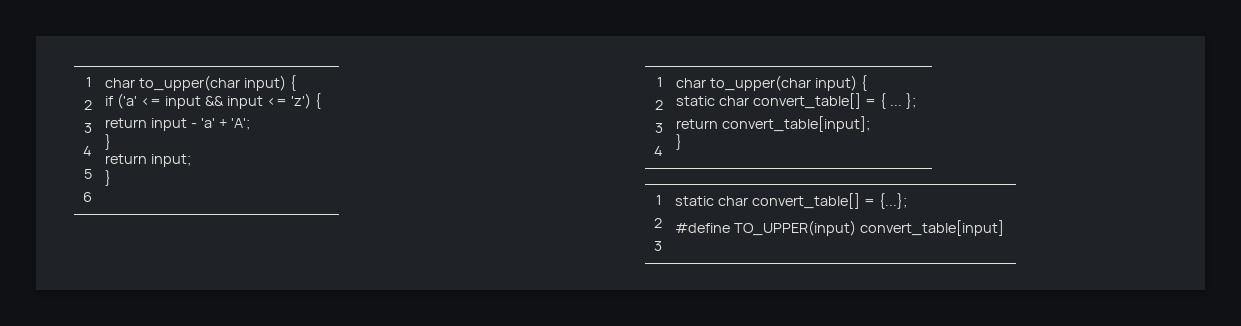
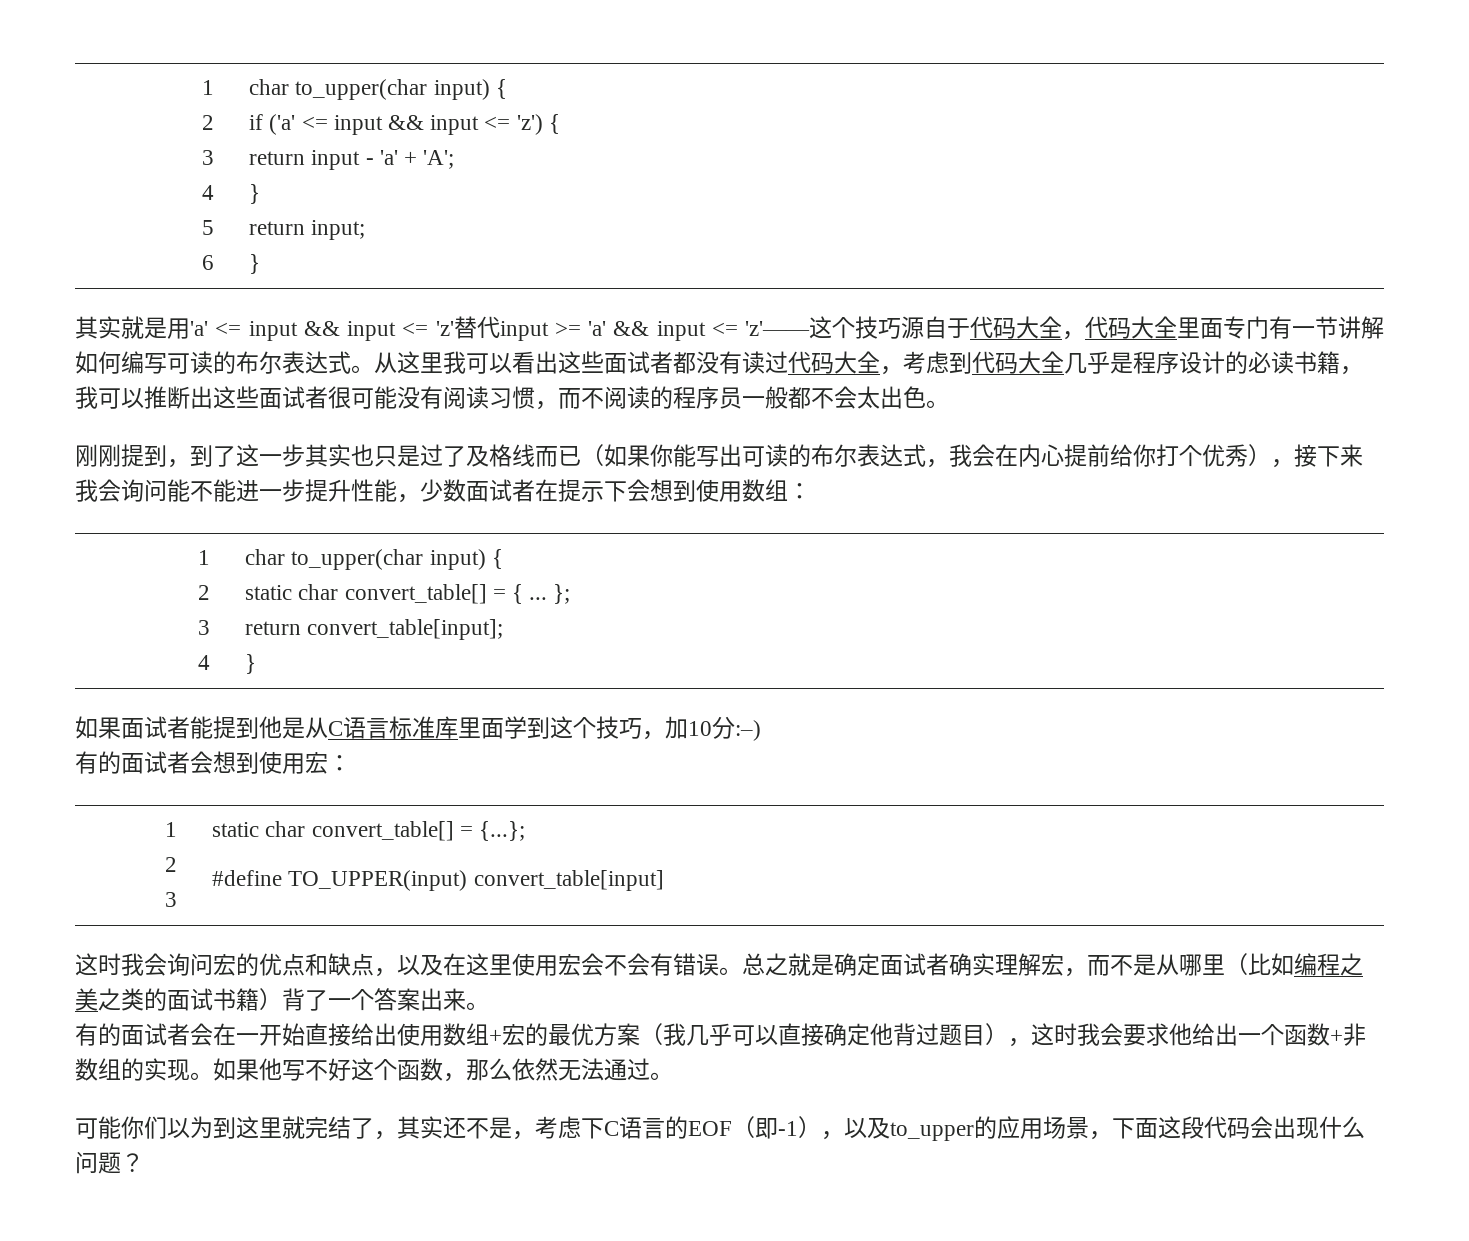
+ 其实就是用'a' <= input && input <= 'z'替代input >= 'a' && input <= 'z'——这个技巧源自于代码大全，代码大全里面专门有一节讲解如何编写可读的布尔表达式。从这里我可以看出这些面试者都没有读过代码大全，考虑到代码大全几乎是程序设计的必读书籍，我可以推断出这些面试者很可能没有阅读习惯，而不阅读的程序员一般都不会太出色。
+ 刚刚提到，到了这一步其实也只是过了及格线而已（如果你能写出可读的布尔表达式，我会在内心提前给你打个优秀），接下来我会询问能不能进一步提升性能，少数面试者在提示下会想到使用数组：
+ 如果面试者能提到他是从C语言标准库里面学到这个技巧，加10分:–)
+ 有的面试者会想到使用宏：
+ 这时我会询问宏的优点和缺点，以及在这里使用宏会不会有错误。总之就是确定面试者确实理解宏，而不是从哪里（比如编程之美之类的面试书籍）背了一个答案出来。
+ 有的面试者会在一开始直接给出使用数组+宏的最优方案（我几乎可以直接确定他背过题目），这时我会要求他给出一个函数+非数组的实现。如果他写不好这个函数，那么依然无法通过。
+ 可能你们以为到这里就完结了，其实还不是，考虑下C语言的EOF（即-1），以及to_upper的应用场景，下面这段代码会出现什么问题？

